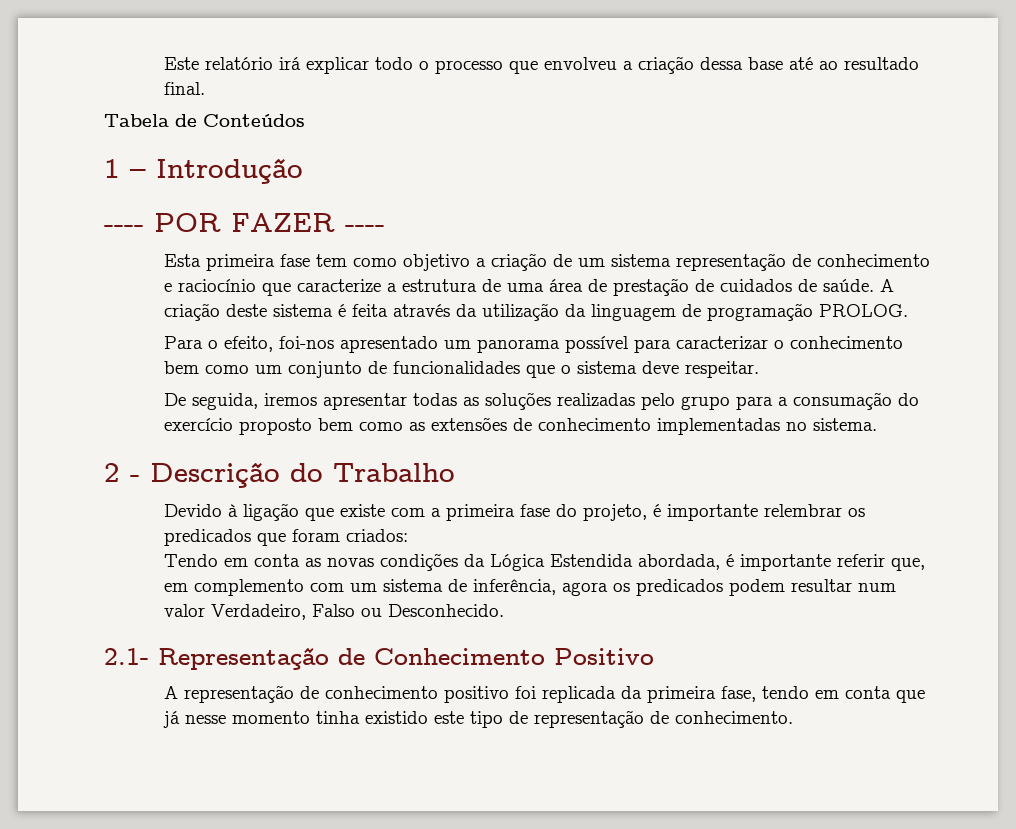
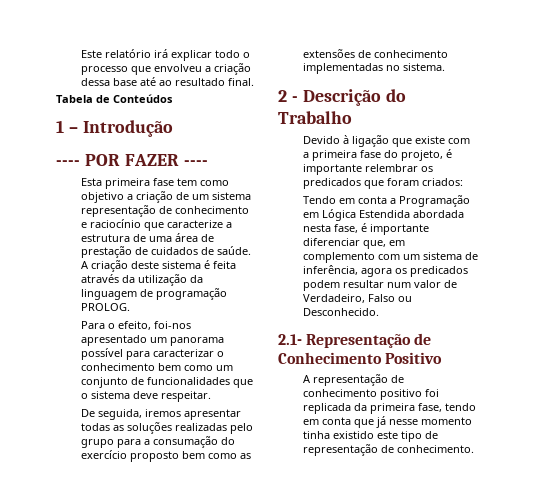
- Tendo em conta as novas condições da Lógica Estendida abordada, é importante referir que, em complemento com um sistema de inferência, agora os predicados podem resultar num valor Verdadeiro, Falso ou Desconhecido.
+ Tendo em conta a Programação em Lógica Estendida abordada nesta fase, é importante diferenciar que, em complemento com um sistema de inferência, agora os predicados podem resultar num valor de Verdadeiro, Falso ou Desconhecido.

